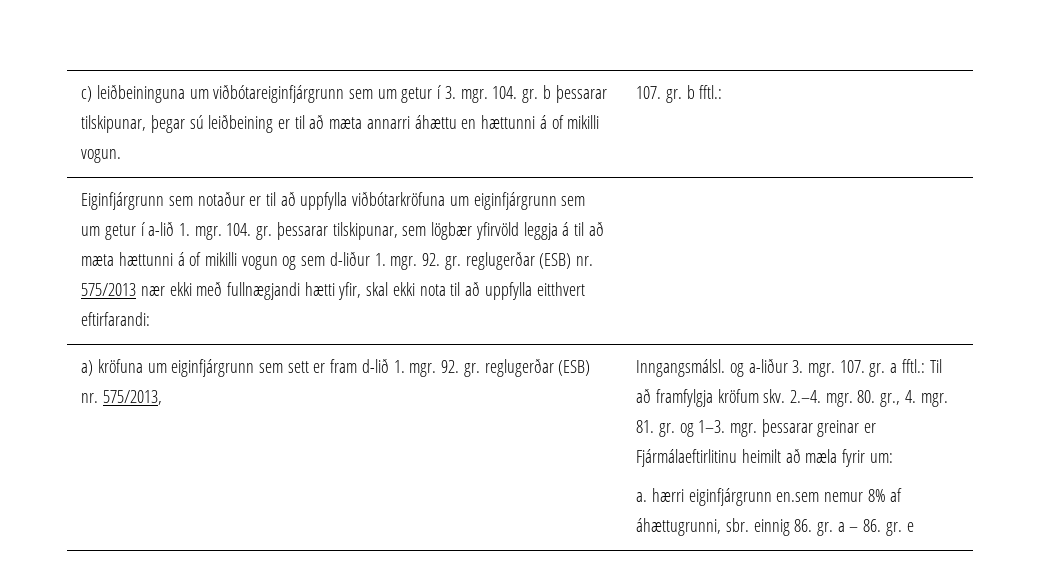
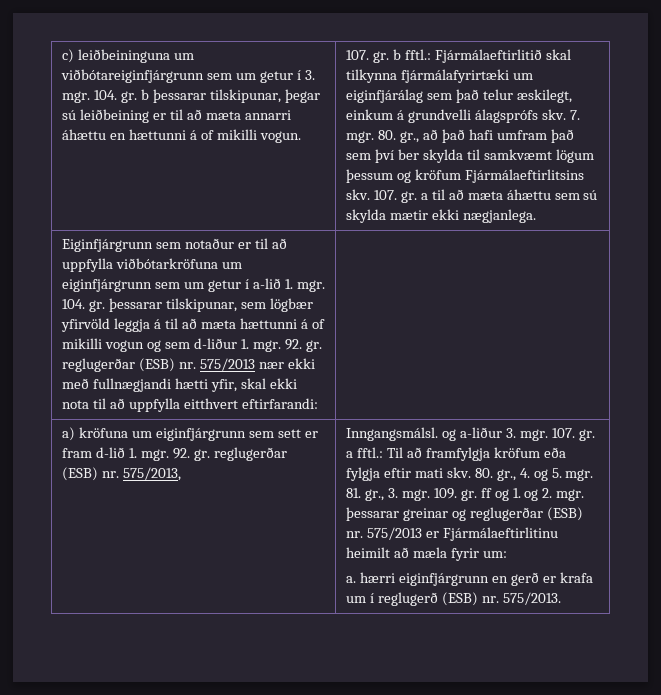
- 107. gr. b fftl.:
+ 107. gr. b fftl.: Fjármálaeftirlitið skal tilkynna fjármálafyrirtæki um eiginfjárálag sem það telur æskilegt, einkum á grundvelli álagsprófs skv. 7. mgr. 80. gr., að það hafi umfram það sem því ber skylda til samkvæmt lögum þessum og kröfum Fjármálaeftirlitsins skv. 107. gr. a til að mæta áhættu sem sú skylda mætir ekki nægjanlega.
- 107. gr. a fftl.: Til að framfylgja kröfum skv. 2.–4. mgr. 80. gr., 4. mgr. 81. gr. og 1–3. mgr. þessarar greinar er Fjármálaeftirlitinu heimilt að mæla fyrir um:
+ 107. gr. a fftl.: Til að framfylgja kröfum eða fylgja eftir mati skv. 80. gr., 4. og 5. mgr. 81. gr., 3. mgr. 109. gr. ff og 1. og 2. mgr. þessarar greinar og reglugerðar (ESB) nr. 575/2013 er Fjármálaeftirlitinu heimilt að mæla fyrir um:
- a. hærri eiginfjárgrunn en.sem nemur 8% af áhættugrunni, sbr. einnig 86. gr. a – 86. gr. e
+ a. hærri eiginfjárgrunn en gerð er krafa um í reglugerð (ESB) nr. 575/2013.

